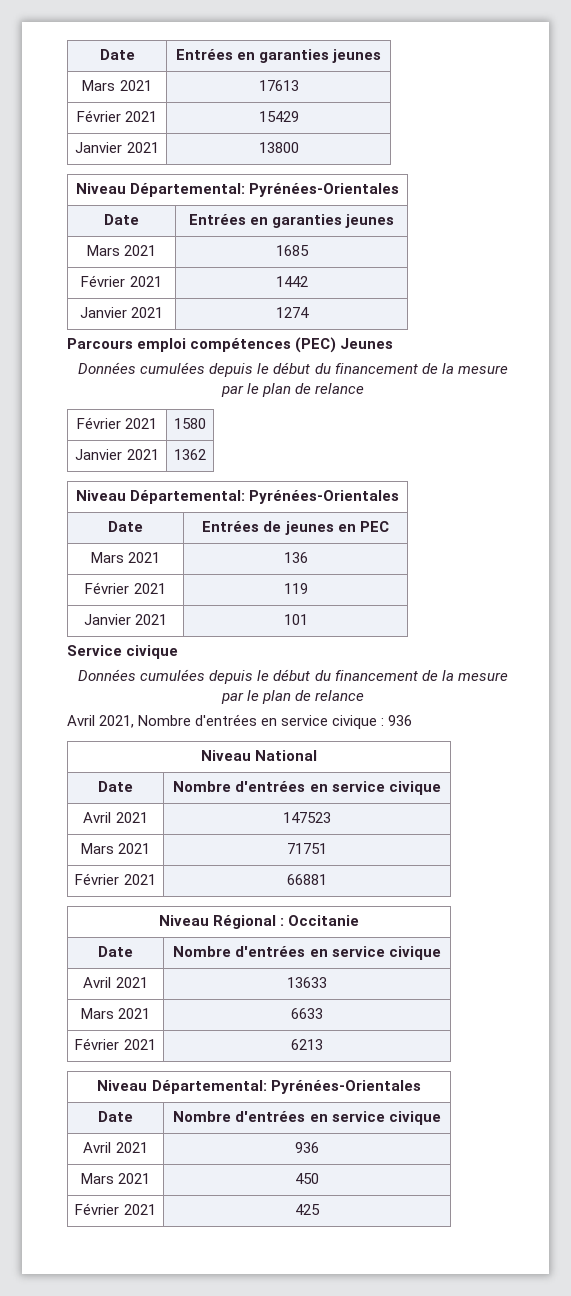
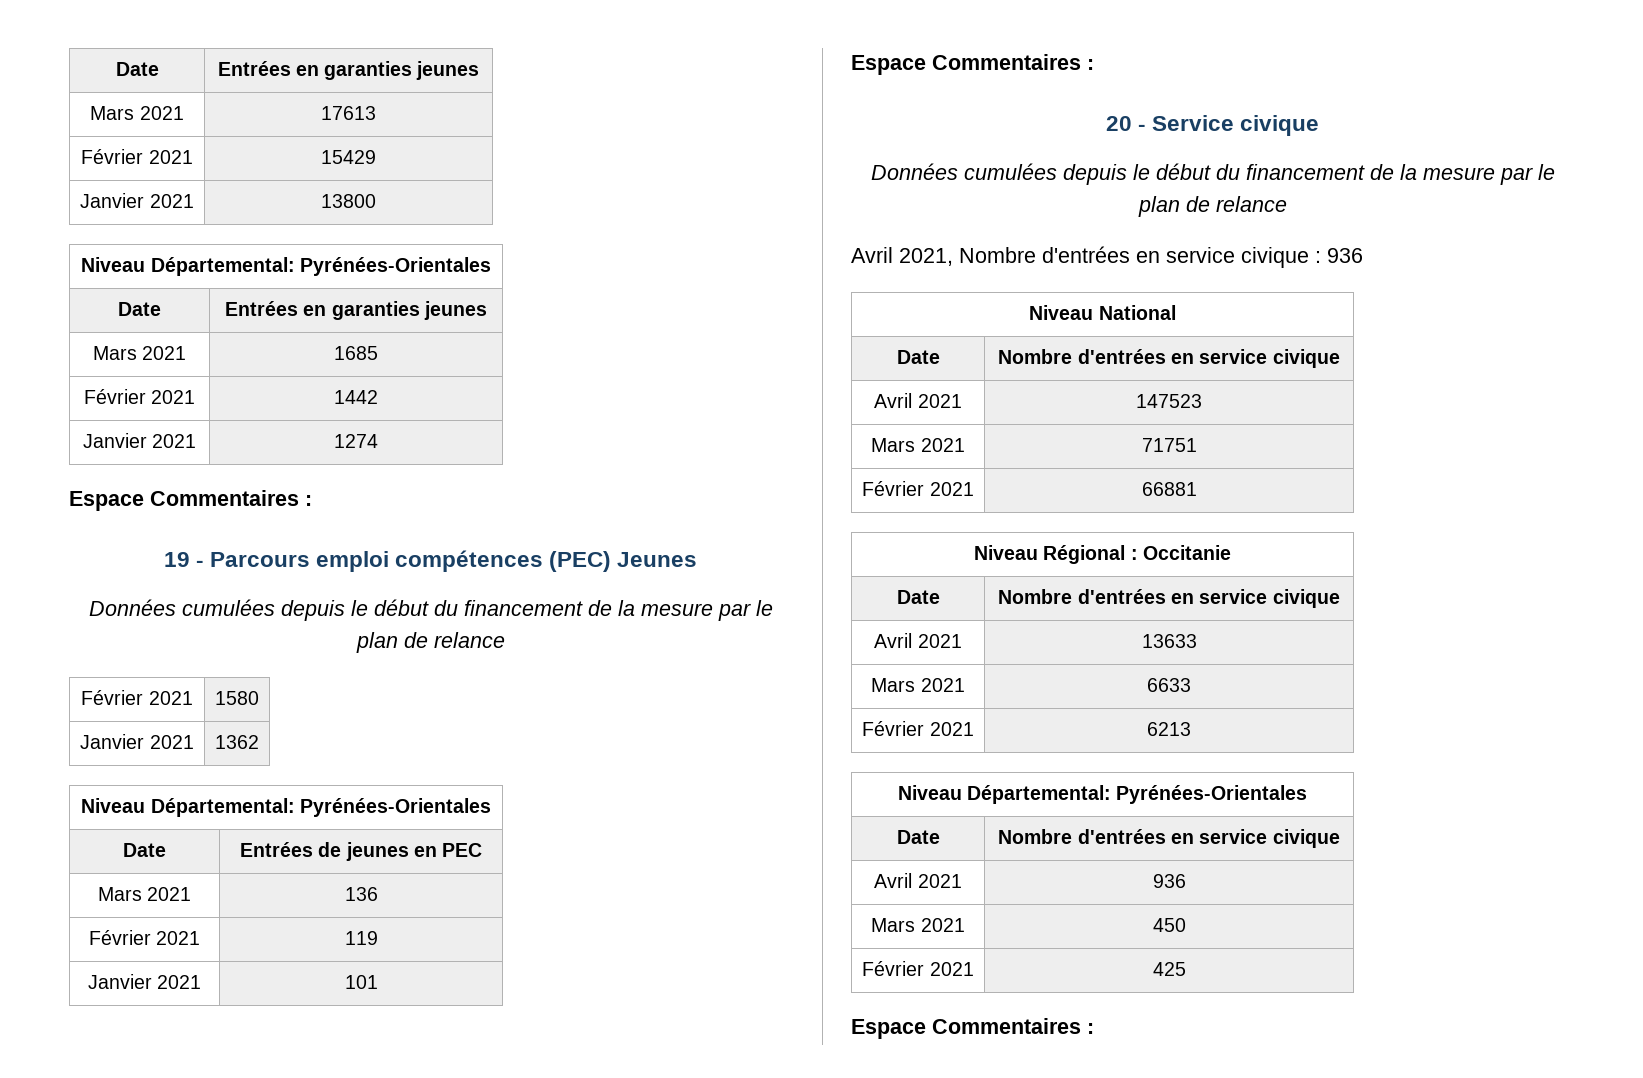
  Janvier 2021 | 1274
- Parcours emploi compétences (PEC) Jeunes
+ Espace Commentaires :
+ 19 - Parcours emploi compétences (PEC) Jeunes
  Janvier 2021 | 101
- Service civique
+ Espace Commentaires :
+ 20 - Service civique
  Février 2021 | 425
+ Espace Commentaires :

